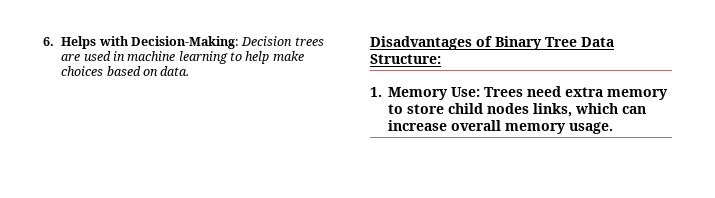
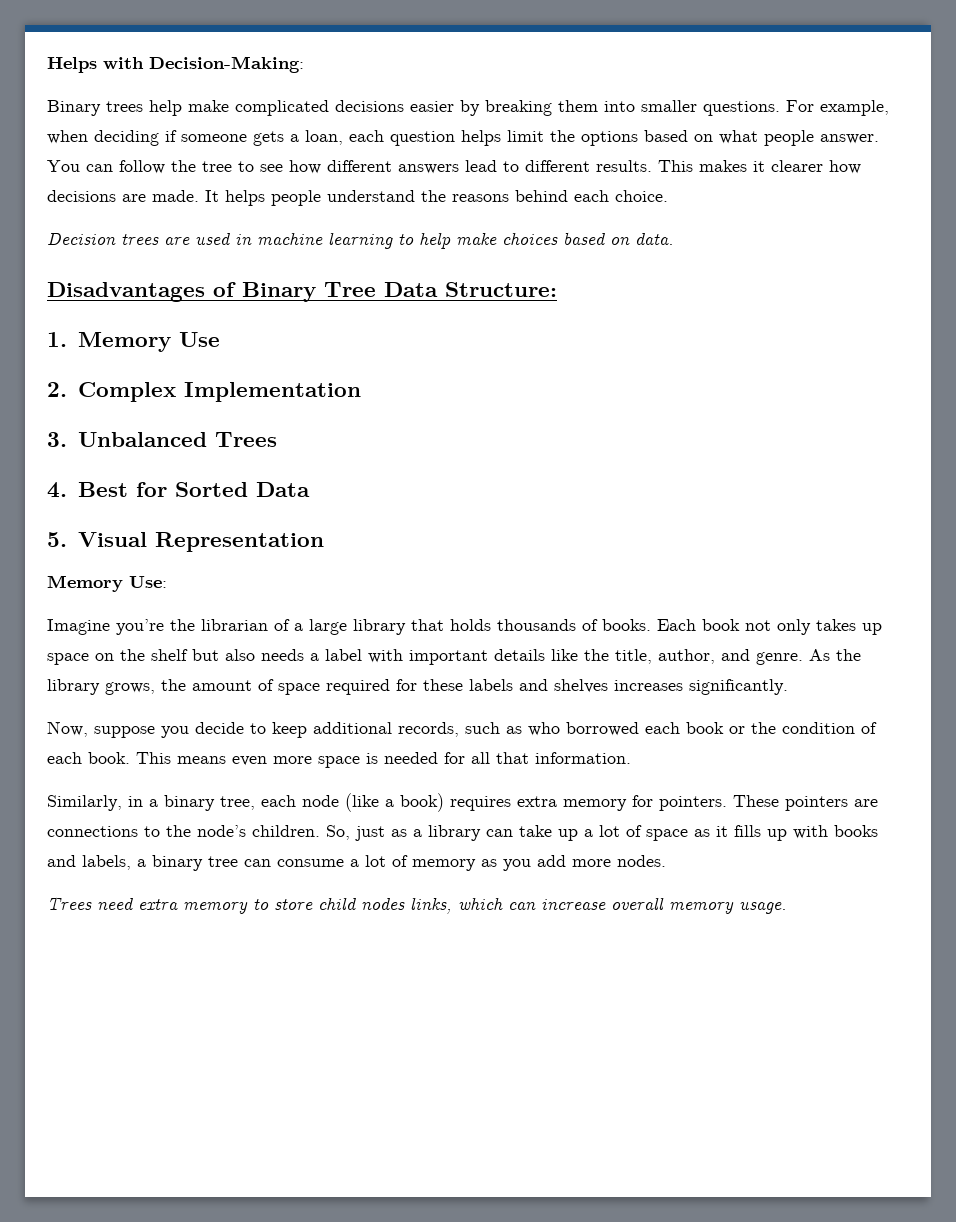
- 6. Helps with Decision-Making: Decision trees are used in machine learning to help make choices based on data.
+ Helps with Decision-Making:
+ Binary trees help make complicated decisions easier by breaking them into smaller questions. For example, when deciding if someone gets a loan, each question helps limit the options based on what people answer. You can follow the tree to see how different answers lead to different results. This makes it clearer how decisions are made. It helps people understand the reasons behind each choice.
+ Decision trees are used in machine learning to help make choices based on data.
- 1. Memory Use: Trees need extra memory to store child nodes links, which can increase overall memory usage.
+ 1. Memory Use
+ 2. Complex Implementation
+ 3. Unbalanced Trees
+ 4. Best for Sorted Data
+ 5. Visual Representation
+ Memory Use:
+ Imagine you’re the librarian of a large library that holds thousands of books. Each book not only takes up space on the shelf but also needs a label with important details like the title, author, and genre. As the library grows, the amount of space required for these labels and shelves increases significantly.
+ Now, suppose you decide to keep additional records, such as who borrowed each book or the condition of each book. This means even more space is needed for all that information.
+ Similarly, in a binary tree, each node (like a book) requires extra memory for pointers. These pointers are connections to the node’s children. So, just as a library can take up a lot of space as it fills up with books and labels, a binary tree can consume a lot of memory as you add more nodes.
+ Trees need extra memory to store child nodes links, which can increase overall memory usage.

